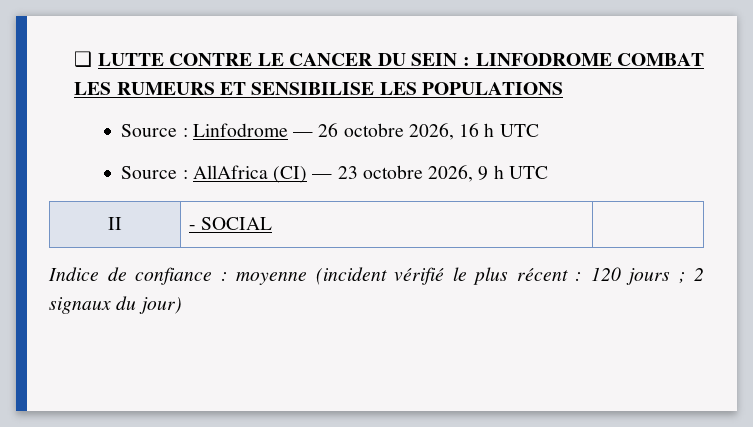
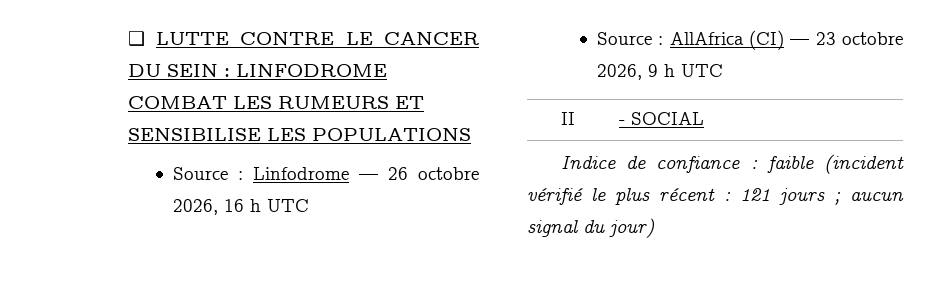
- Indice de confiance : moyenne (incident vérifié le plus récent : 120 jours ; 2 signaux du jour)
+ Indice de confiance : faible (incident vérifié le plus récent : 121 jours ; aucun signal du jour)

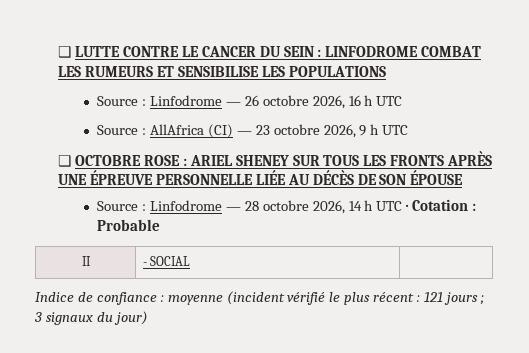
+ ❑ OCTOBRE ROSE : ARIEL SHENEY SUR TOUS LES FRONTS APRÈS UNE ÉPREUVE PERSONNELLE LIÉE AU DÉCÈS DE SON ÉPOUSE
+ Source : Linfodrome — 28 octobre 2026, 14 h UTC · Cotation : Probable
- Indice de confiance : faible (incident vérifié le plus récent : 121 jours ; aucun signal du jour)
+ Indice de confiance : moyenne (incident vérifié le plus récent : 121 jours ; 3 signaux du jour)

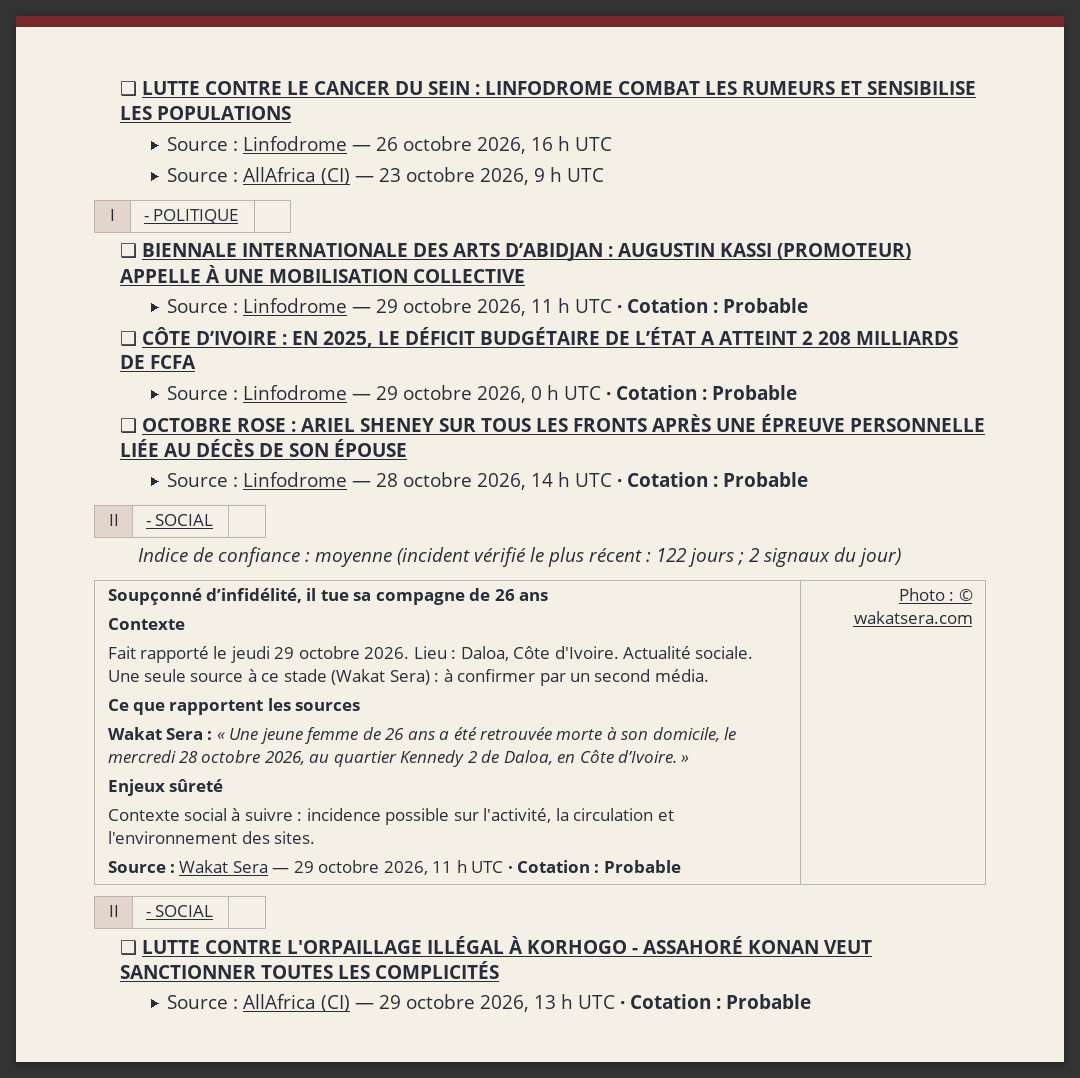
+ I | - POLITIQUE |
+ ❑ BIENNALE INTERNATIONALE DES ARTS D’ABIDJAN : AUGUSTIN KASSI (PROMOTEUR) APPELLE À UNE MOBILISATION COLLECTIVE
+ Source : Linfodrome — 29 octobre 2026, 11 h UTC · Cotation : Probable
+ ❑ CÔTE D’IVOIRE : EN 2025, LE DÉFICIT BUDGÉTAIRE DE L’ÉTAT A ATTEINT 2 208 MILLIARDS DE FCFA
+ Source : Linfodrome — 29 octobre 2026, 0 h UTC · Cotation : Probable
- Indice de confiance : moyenne (incident vérifié le plus récent : 121 jours ; 3 signaux du jour)
+ Indice de confiance : moyenne (incident vérifié le plus récent : 122 jours ; 2 signaux du jour)
+ Soupçonné d’infidélité, il tue sa compagne de 26 ans
+ Contexte
+ Fait rapporté le jeudi 29 octobre 2026. Lieu : Daloa, Côte d'Ivoire. Actualité sociale. Une seule source à ce stade (Wakat Sera) : à confirmer par un second média.
+ Ce que rapportent les sources
+ Wakat Sera : « Une jeune femme de 26 ans a été retrouvée morte à son domicile, le mercredi 28 octobre 2026, au quartier Kennedy 2 de Daloa, en Côte d’Ivoire. »
+ Enjeux sûreté
+ Contexte social à suivre : incidence possible sur l'activité, la circulation et l'environnement des sites.
+ Source : Wakat Sera — 29 octobre 2026, 11 h UTC · Cotation : Probable | Photo : © wakatsera.com
+ II | - SOCIAL |
+ ❑ LUTTE CONTRE L'ORPAILLAGE ILLÉGAL À KORHOGO - ASSAHORÉ KONAN VEUT SANCTIONNER TOUTES LES COMPLICITÉS
+ Source : AllAfrica (CI) — 29 octobre 2026, 13 h UTC · Cotation : Probable

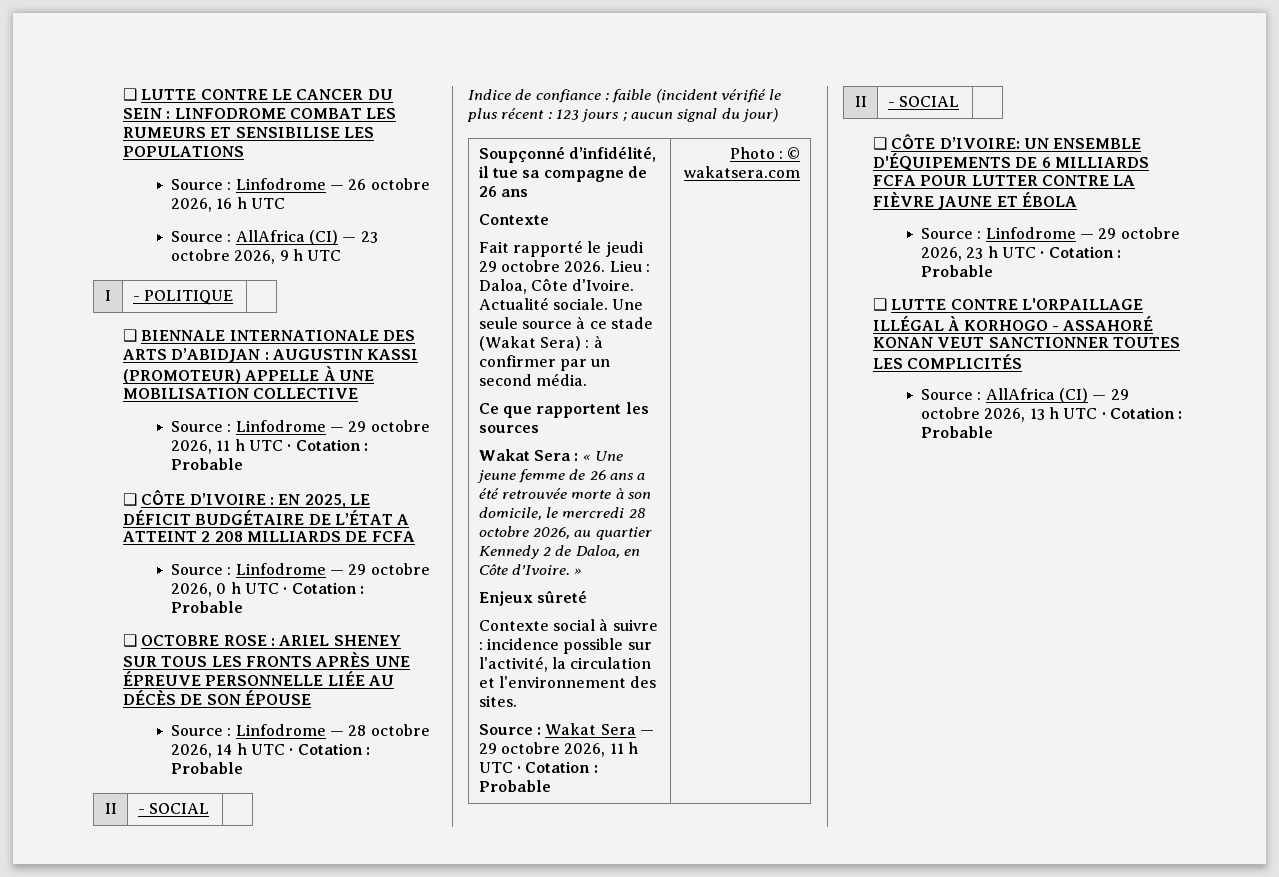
- Indice de confiance : moyenne (incident vérifié le plus récent : 122 jours ; 2 signaux du jour)
+ Indice de confiance : faible (incident vérifié le plus récent : 123 jours ; aucun signal du jour)
+ ❑ CÔTE D’IVOIRE: UN ENSEMBLE D'ÉQUIPEMENTS DE 6 MILLIARDS FCFA POUR LUTTER CONTRE LA FIÈVRE JAUNE ET ÉBOLA
+ Source : Linfodrome — 29 octobre 2026, 23 h UTC · Cotation : Probable

